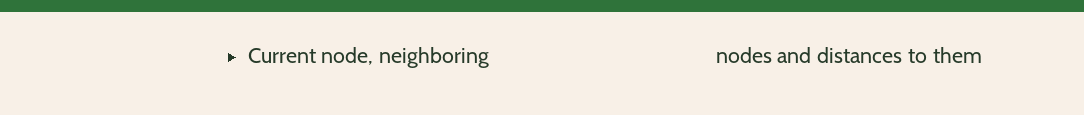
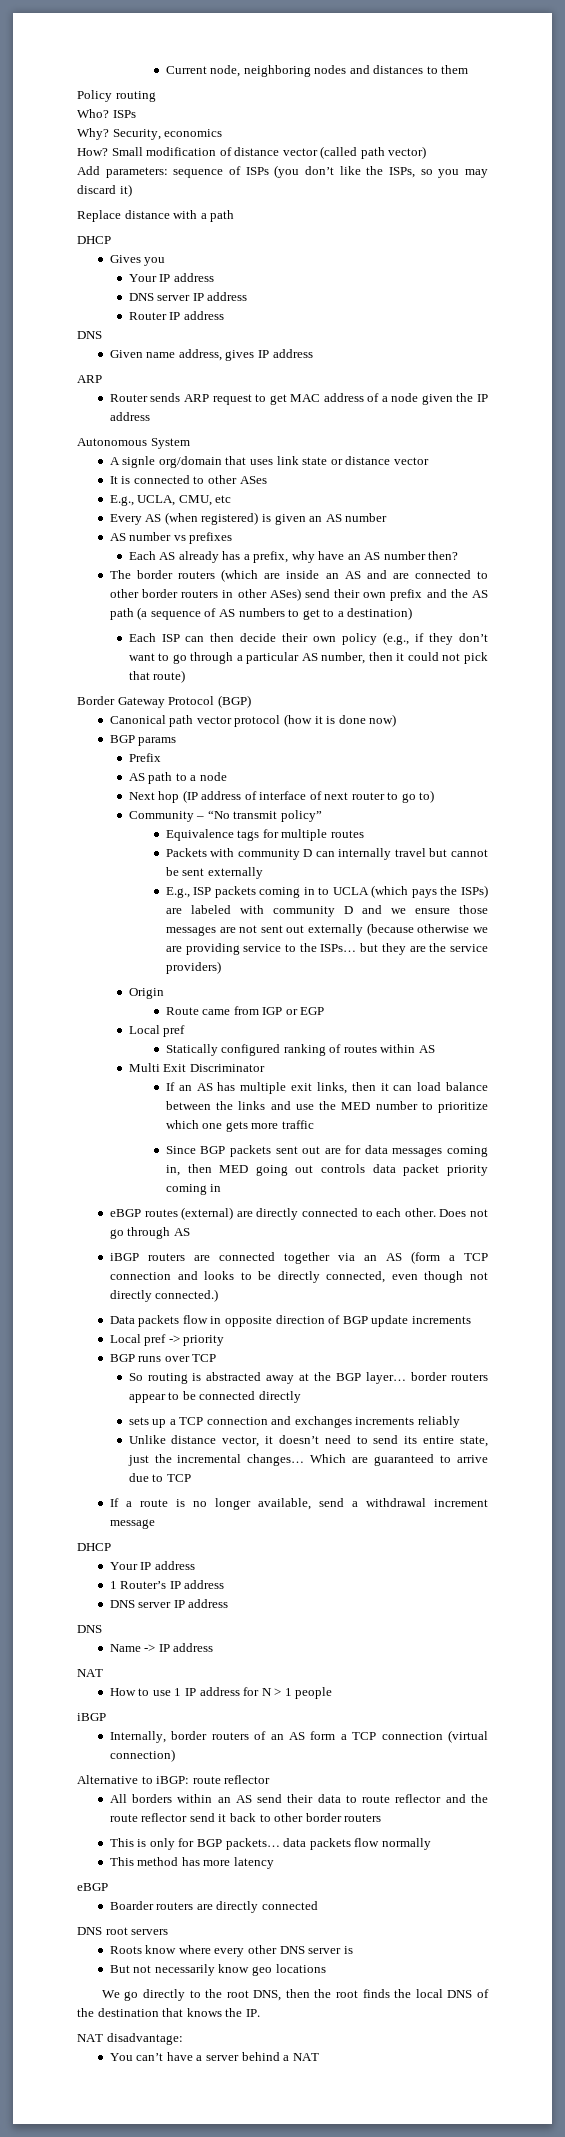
+ Policy routing
+ Who? ISPs
+ Why? Security, economics
+ How? Small modification of distance vector (called path vector)
+ Add parameters: sequence of ISPs (you don’t like the ISPs, so you may discard it)
+ Replace distance with a path
+ DHCP
+ Gives you
+ Your IP address
+ DNS server IP address
+ Router IP address
+ DNS
+ Given name address, gives IP address
+ ARP
+ Router sends ARP request to get MAC address of a node given the IP address
+ Autonomous System
+ A signle org/domain that uses link state or distance vector
+ It is connected to other ASes
+ E.g., UCLA, CMU, etc
+ Every AS (when registered) is given an AS number
+ AS number vs prefixes
+ Each AS already has a prefix, why have an AS number then?
+ The border routers (which are inside an AS and are connected to other border routers in other ASes) send their own prefix and the AS path (a sequence of AS numbers to get to a destination)
+ Each ISP can then decide their own policy (e.g., if they don’t want to go through a particular AS number, then it could not pick that route)
+ Border Gateway Protocol (BGP)
+ Canonical path vector protocol (how it is done now)
+ BGP params
+ Prefix
+ AS path to a node
+ Next hop (IP address of interface of next router to go to)
+ Community – “No transmit policy”
+ Equivalence tags for multiple routes
+ Packets with community D can internally travel but cannot be sent externally
+ E.g., ISP packets coming in to UCLA (which pays the ISPs) are labeled with community D and we ensure those messages are not sent out externally (because otherwise we are providing service to the ISPs… but they are the service providers)
+ Origin
+ Route came from IGP or EGP
+ Local pref
+ Statically configured ranking of routes within AS
+ Multi Exit Discriminator
+ If an AS has multiple exit links, then it can load balance between the links and use the MED number to prioritize which one gets more traffic
+ Since BGP packets sent out are for data messages coming in, then MED going out controls data packet priority coming in
+ eBGP routes (external) are directly connected to each other. Does not go through AS
+ iBGP routers are connected together via an AS (form a TCP connection and looks to be directly connected, even though not directly connected.)
+ Data packets flow in opposite direction of BGP update increments
+ Local pref -> priority
+ BGP runs over TCP
+ So routing is abstracted away at the BGP layer… border routers appear to be connected directly
+ sets up a TCP connection and exchanges increments reliably
+ Unlike distance vector, it doesn’t need to send its entire state, just the incremental changes… Which are guaranteed to arrive due to TCP
+ If a route is no longer available, send a withdrawal increment message
+ DHCP
+ Your IP address
+ 1 Router’s IP address
+ DNS server IP address
+ DNS
+ Name -> IP address
+ NAT
+ How to use 1 IP address for N > 1 people
+ iBGP
+ Internally, border routers of an AS form a TCP connection (virtual connection)
+ Alternative to iBGP: route reflector
+ All borders within an AS send their data to route reflector and the route reflector send it back to other border routers
+ This is only for BGP packets… data packets flow normally
+ This method has more latency
+ eBGP
+ Boarder routers are directly connected
+ DNS root servers
+ Roots know where every other DNS server is
+ But not necessarily know geo locations
+ We go directly to the root DNS, then the root finds the local DNS of the destination that knows the IP.
+ NAT disadvantage:
+ You can’t have a server behind a NAT

